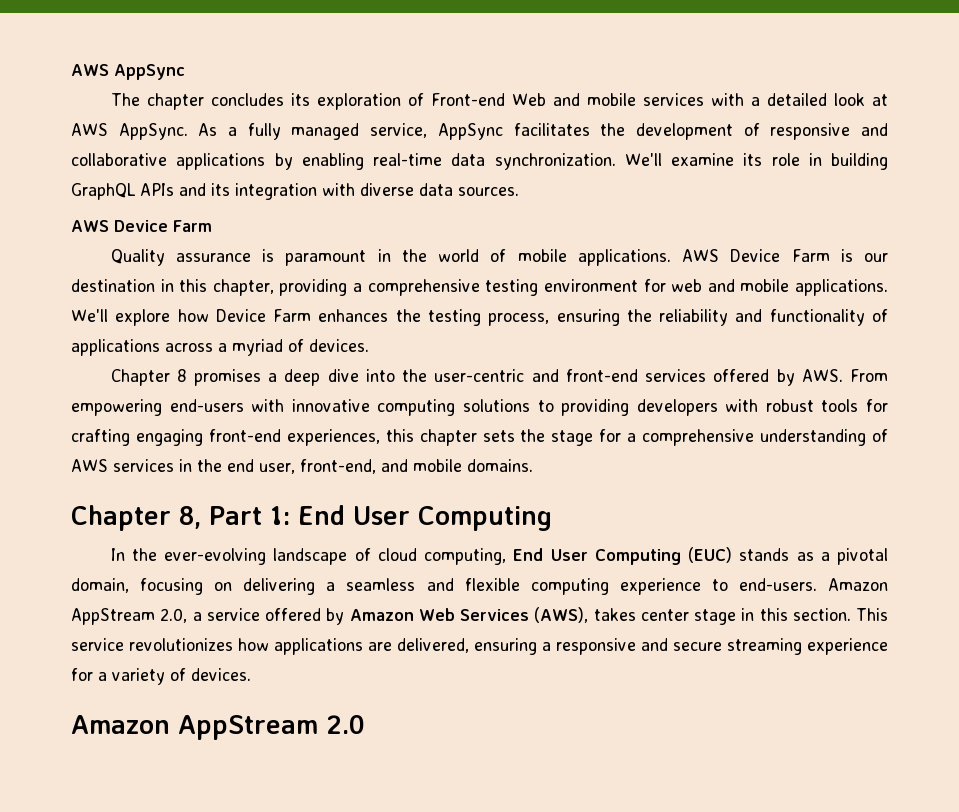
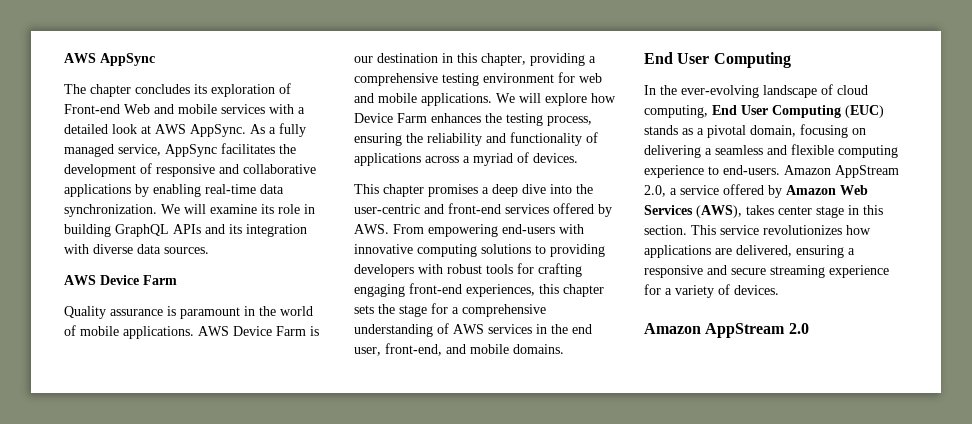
- We'll examine its role in building GraphQL APIs and its integration with diverse data sources.
+ We will examine its role in building GraphQL APIs and its integration with diverse data sources.
- We'll explore how Device Farm enhances the testing process, ensuring the reliability and functionality of applications across a myriad of devices.
+ We will explore how Device Farm enhances the testing process, ensuring the reliability and functionality of applications across a myriad of devices.
- Chapter 8 promises a deep dive into the user-centric and front-end services offered by AWS. From empowering end-users with innovative computing solutions to providing developers with robust tools for crafting engaging front-end experiences, this chapter sets the stage for a comprehensive understanding of AWS services in the end user, front-end, and mobile domains.
- Chapter 8, Part 1: End User Computing
+ This chapter promises a deep dive into the user-centric and front-end services offered by AWS. From empowering end-users with innovative computing solutions to providing developers with robust tools for crafting engaging front-end experiences, this chapter sets the stage for a comprehensive understanding of AWS services in the end user, front-end, and mobile domains.
+ End User Computing

